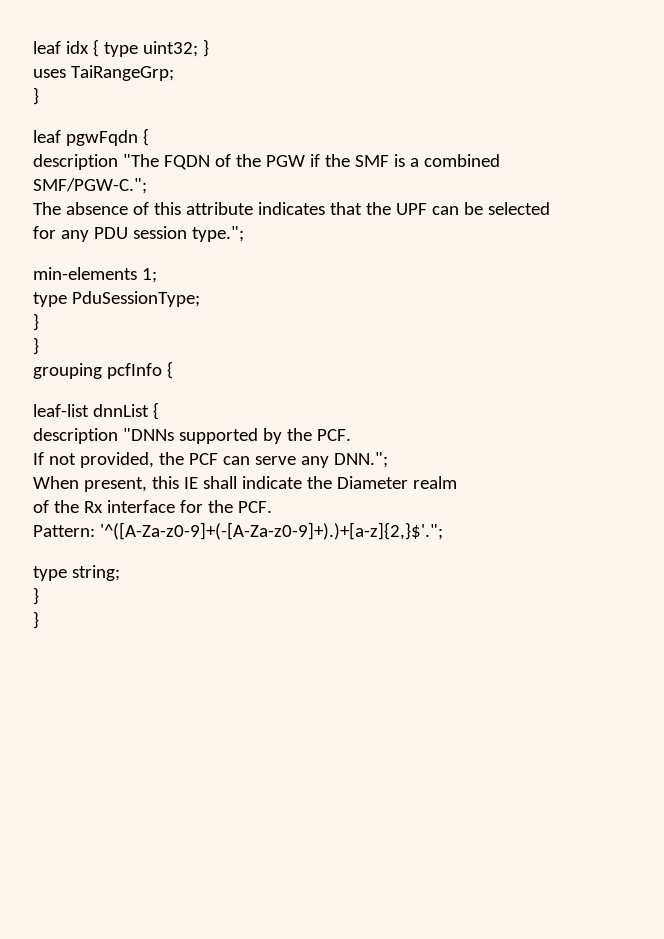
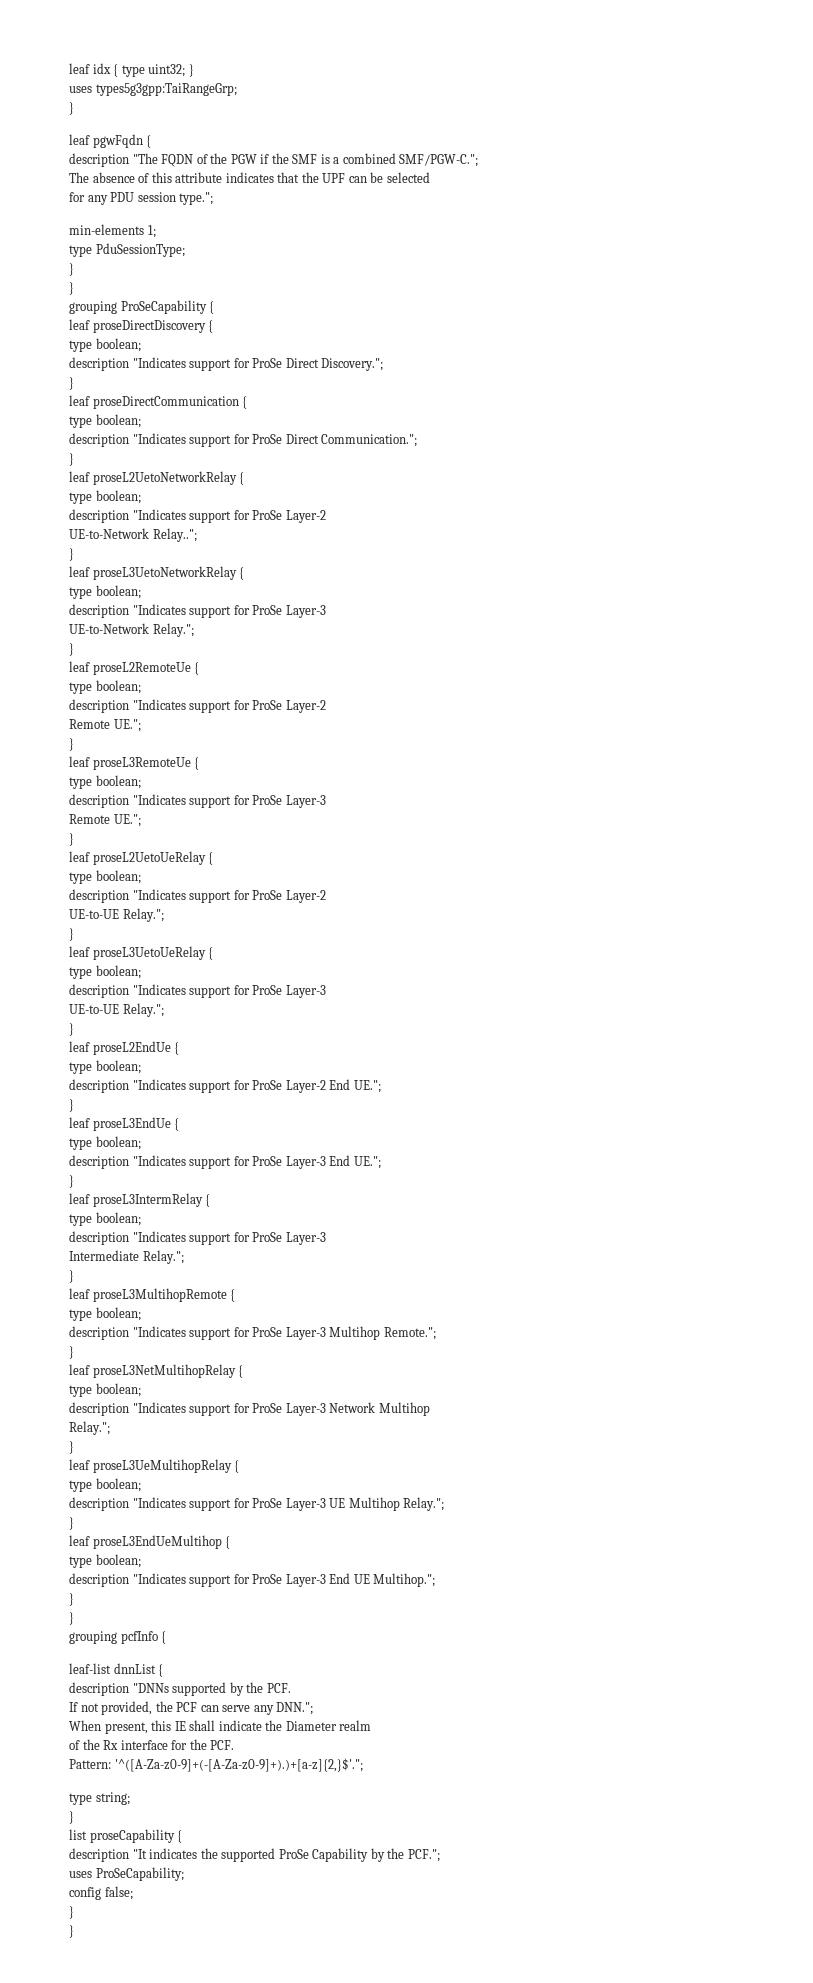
- uses TaiRangeGrp;
+ uses types5g3gpp:TaiRangeGrp;
+ grouping ProSeCapability {
+ leaf proseDirectDiscovery {
+ type boolean;
+ description "Indicates support for ProSe Direct Discovery.";
+ }
+ leaf proseDirectCommunication {
+ type boolean;
+ description "Indicates support for ProSe Direct Communication.";
+ }
+ leaf proseL2UetoNetworkRelay {
+ type boolean;
+ description "Indicates support for ProSe Layer-2
+ UE-to-Network Relay..";
+ }
+ leaf proseL3UetoNetworkRelay {
+ type boolean;
+ description "Indicates support for ProSe Layer-3
+ UE-to-Network Relay.";
+ }
+ leaf proseL2RemoteUe {
+ type boolean;
+ description "Indicates support for ProSe Layer-2
+ Remote UE.";
+ }
+ leaf proseL3RemoteUe {
+ type boolean;
+ description "Indicates support for ProSe Layer-3
+ Remote UE.";
+ }
+ leaf proseL2UetoUeRelay {
+ type boolean;
+ description "Indicates support for ProSe Layer-2
+ UE-to-UE Relay.";
+ }
+ leaf proseL3UetoUeRelay {
+ type boolean;
+ description "Indicates support for ProSe Layer-3
+ UE-to-UE Relay.";
+ }
+ leaf proseL2EndUe {
+ type boolean;
+ description "Indicates support for ProSe Layer-2 End UE.";
+ }
+ leaf proseL3EndUe {
+ type boolean;
+ description "Indicates support for ProSe Layer-3 End UE.";
+ }
+ leaf proseL3IntermRelay {
+ type boolean;
+ description "Indicates support for ProSe Layer-3
+ Intermediate Relay.";
+ }
+ leaf proseL3MultihopRemote {
+ type boolean;
+ description "Indicates support for ProSe Layer-3 Multihop Remote.";
+ }
+ leaf proseL3NetMultihopRelay {
+ type boolean;
+ description "Indicates support for ProSe Layer-3 Network Multihop
+ Relay.";
+ }
+ leaf proseL3UeMultihopRelay {
+ type boolean;
+ description "Indicates support for ProSe Layer-3 UE Multihop Relay.";
+ }
+ leaf proseL3EndUeMultihop {
+ type boolean;
+ description "Indicates support for ProSe Layer-3 End UE Multihop.";
+ }
+ }
  type string;
+ }
+ list proseCapability {
+ description "It indicates the supported ProSe Capability by the PCF.";
+ uses ProSeCapability;
+ config false;

